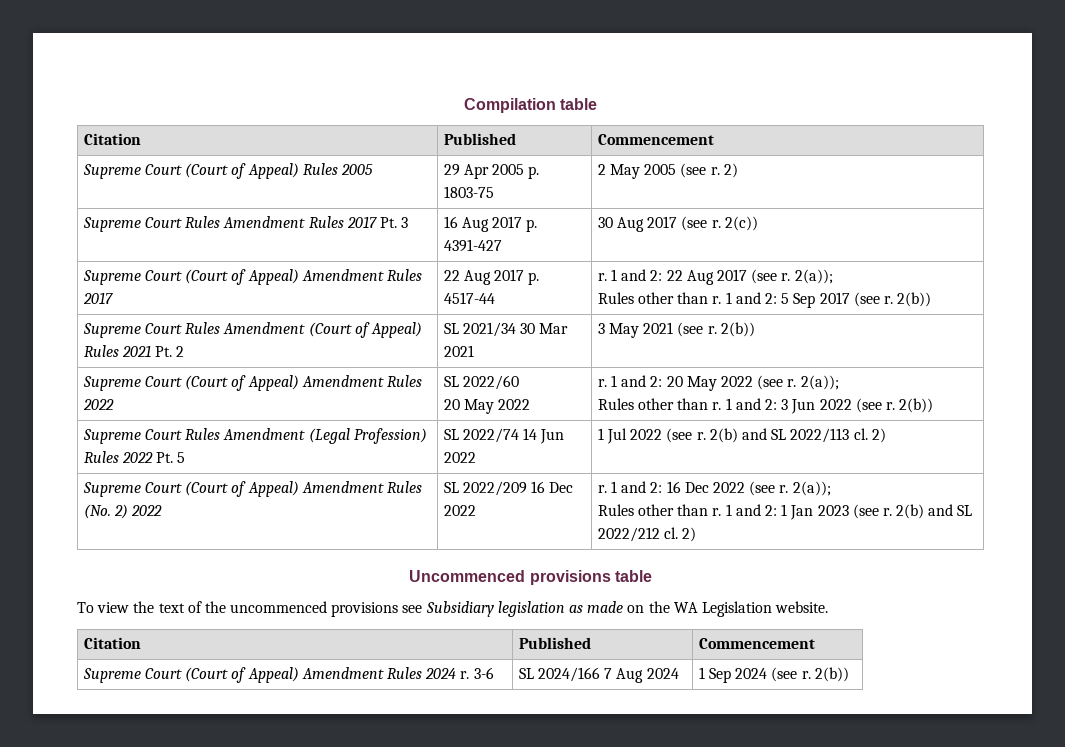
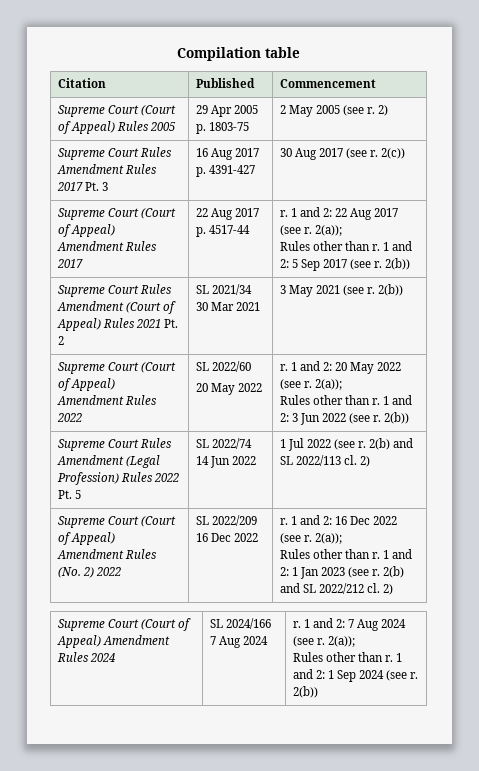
- Uncommenced provisions table
- To view the text of the uncommenced provisions see Subsidiary legislation as made on the WA Legislation website.
- Citation | Published | Commencement
- Supreme Court (Court of Appeal) Amendment Rules 2024 r. 3-6 | SL 2024/166 7 Aug 2024 | 1 Sep 2024 (see r. 2(b))
+ Supreme Court (Court of Appeal) Amendment Rules 2024 | SL 2024/166 7 Aug 2024 | r. 1 and 2: 7 Aug 2024 (see r. 2(a));
+ Rules other than r. 1 and 2: 1 Sep 2024 (see r. 2(b))

